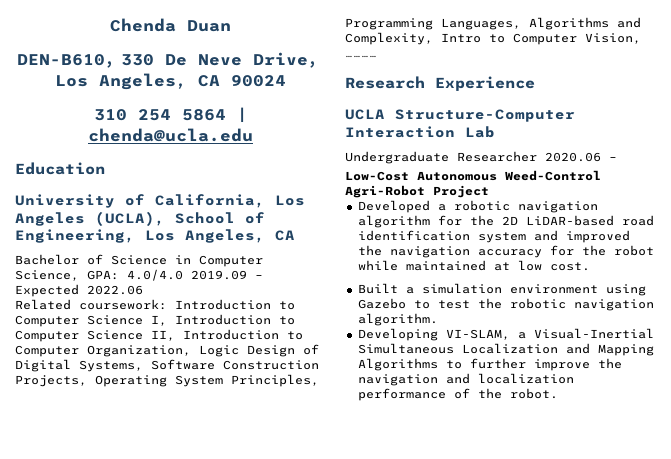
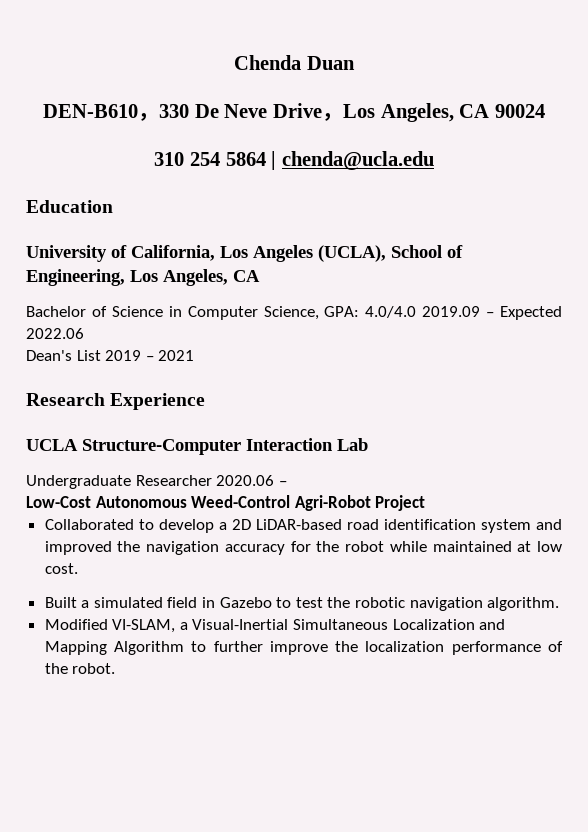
- Related coursework: Introduction to Computer Science I, Introduction to Computer Science II, Introduction to Computer Organization, Logic Design of Digital Systems, Software Construction Projects, Operating System Principles, Programming Languages, Algorithms and Complexity, Intro to Computer Vision, …………
+ Dean's List 2019 – 2021
- Developed a robotic navigation algorithm for the 2D LiDAR-based road identification system and improved the navigation accuracy for the robot while maintained at low cost.
+ Collaborated to develop a 2D LiDAR-based road identification system and improved the navigation accuracy for the robot while maintained at low cost.
- Built a simulation environment using Gazebo to test the robotic navigation algorithm.
+ Built a simulated field in Gazebo to test the robotic navigation algorithm.
- Developing VI-SLAM, a Visual-Inertial Simultaneous Localization and Mapping Algorithms to further improve the navigation and localization performance of the robot.
+ Modified VI-SLAM, a Visual-Inertial Simultaneous Localization and Mapping Algorithm to further improve the localization performance of the robot.

